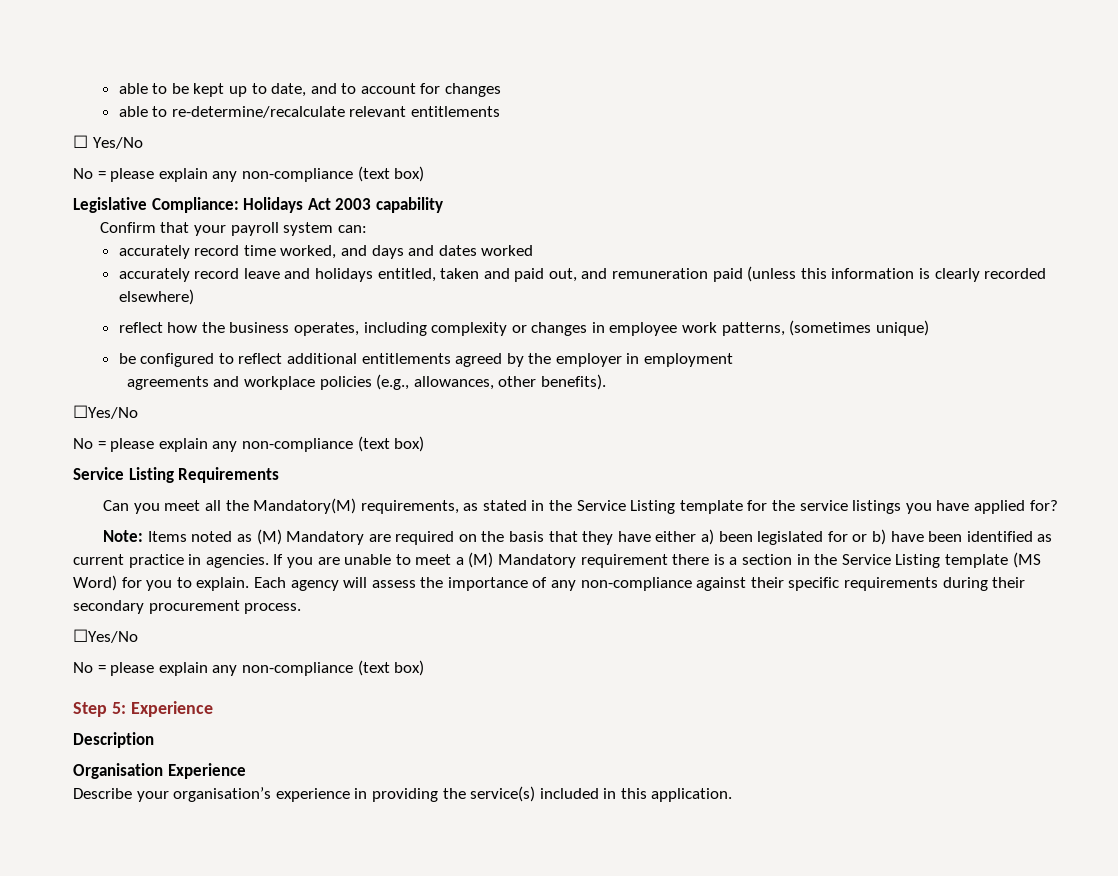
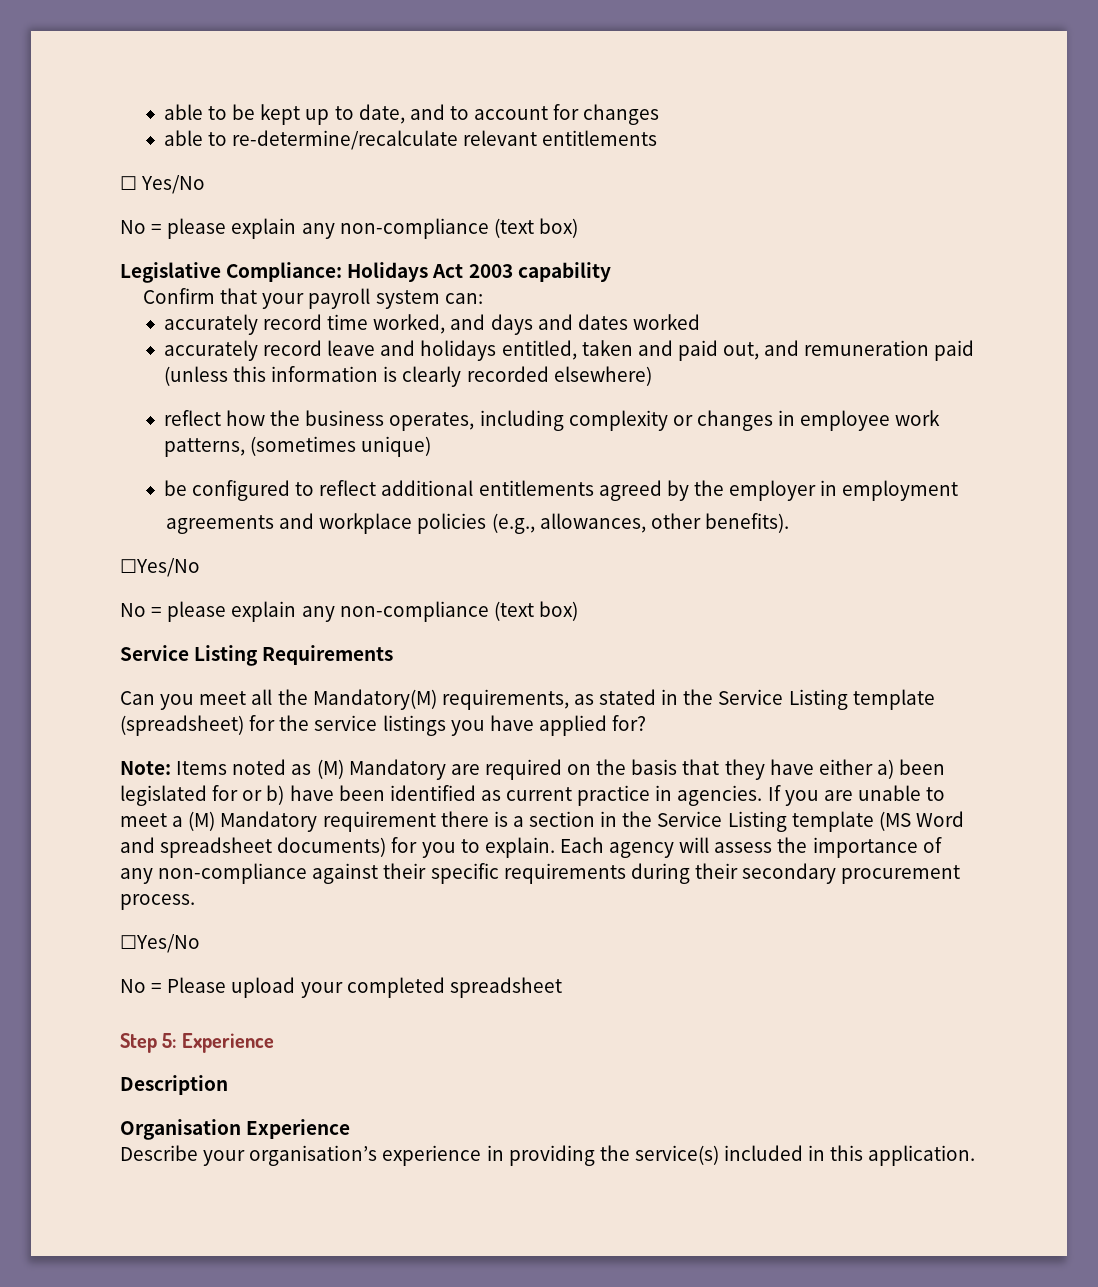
- Can you meet all the Mandatory(M) requirements, as stated in the Service Listing template for the service listings you have applied for?
+ Can you meet all the Mandatory(M) requirements, as stated in the Service Listing template (spreadsheet) for the service listings you have applied for?
- If you are unable to meet a (M) Mandatory requirement there is a section in the Service Listing template (MS Word) for you to explain.
+ If you are unable to meet a (M) Mandatory requirement there is a section in the Service Listing template (MS Word and spreadsheet documents) for you to explain.
  Each agency will assess the importance of any non-compliance against their specific requirements during their secondary procurement process.
  ☐Yes/No
- No = please explain any non-compliance (text box)
+ No = Please upload your completed spreadsheet

